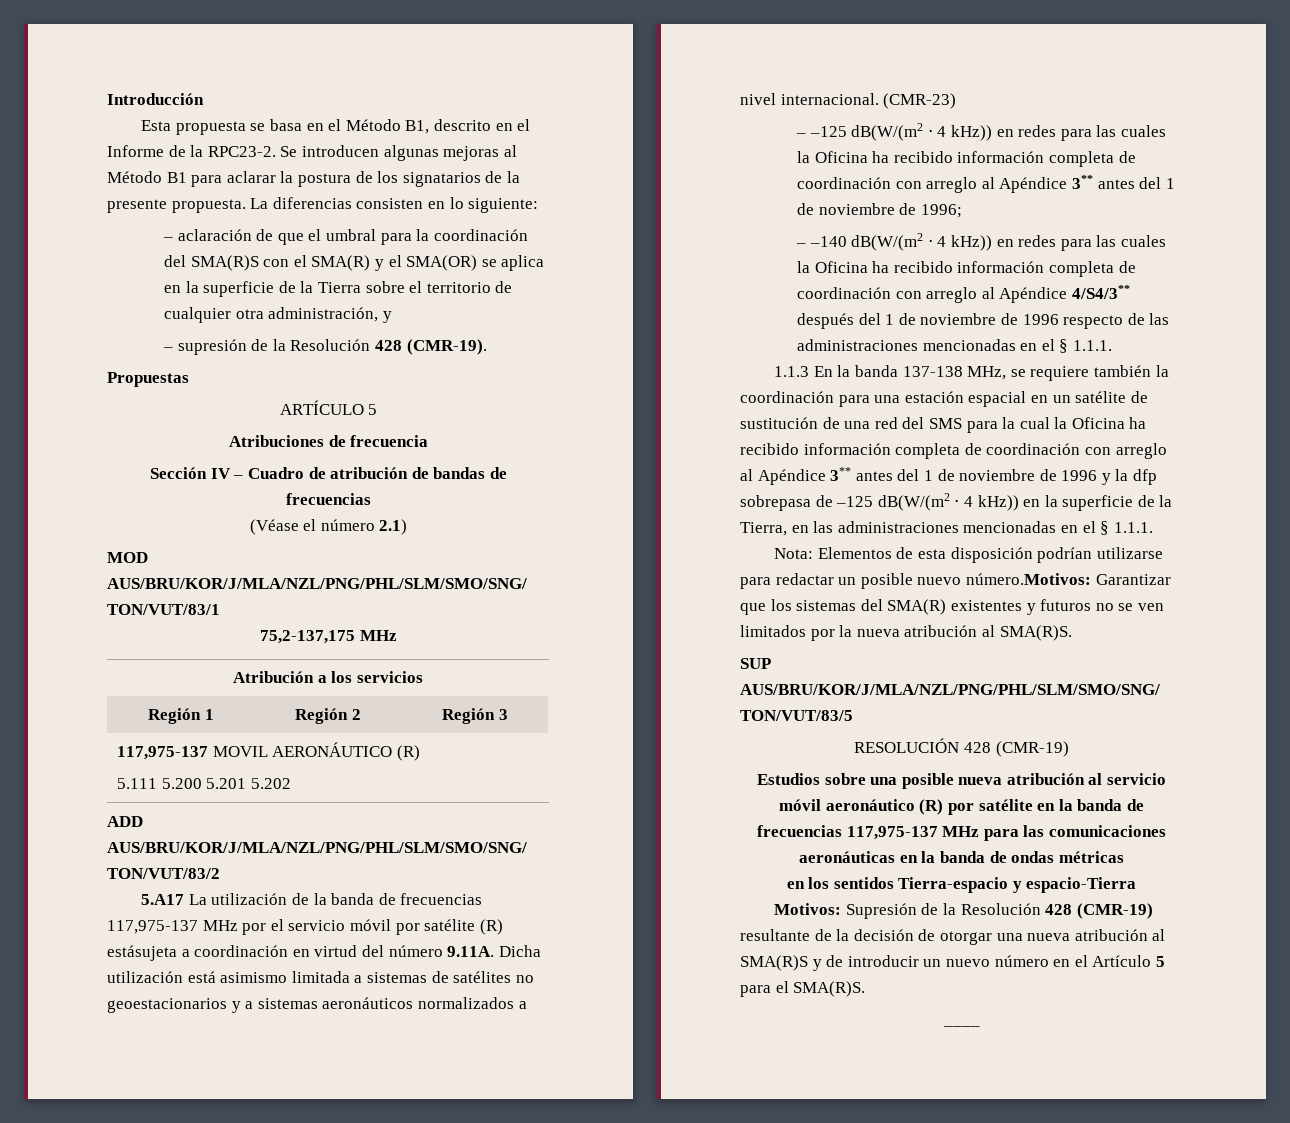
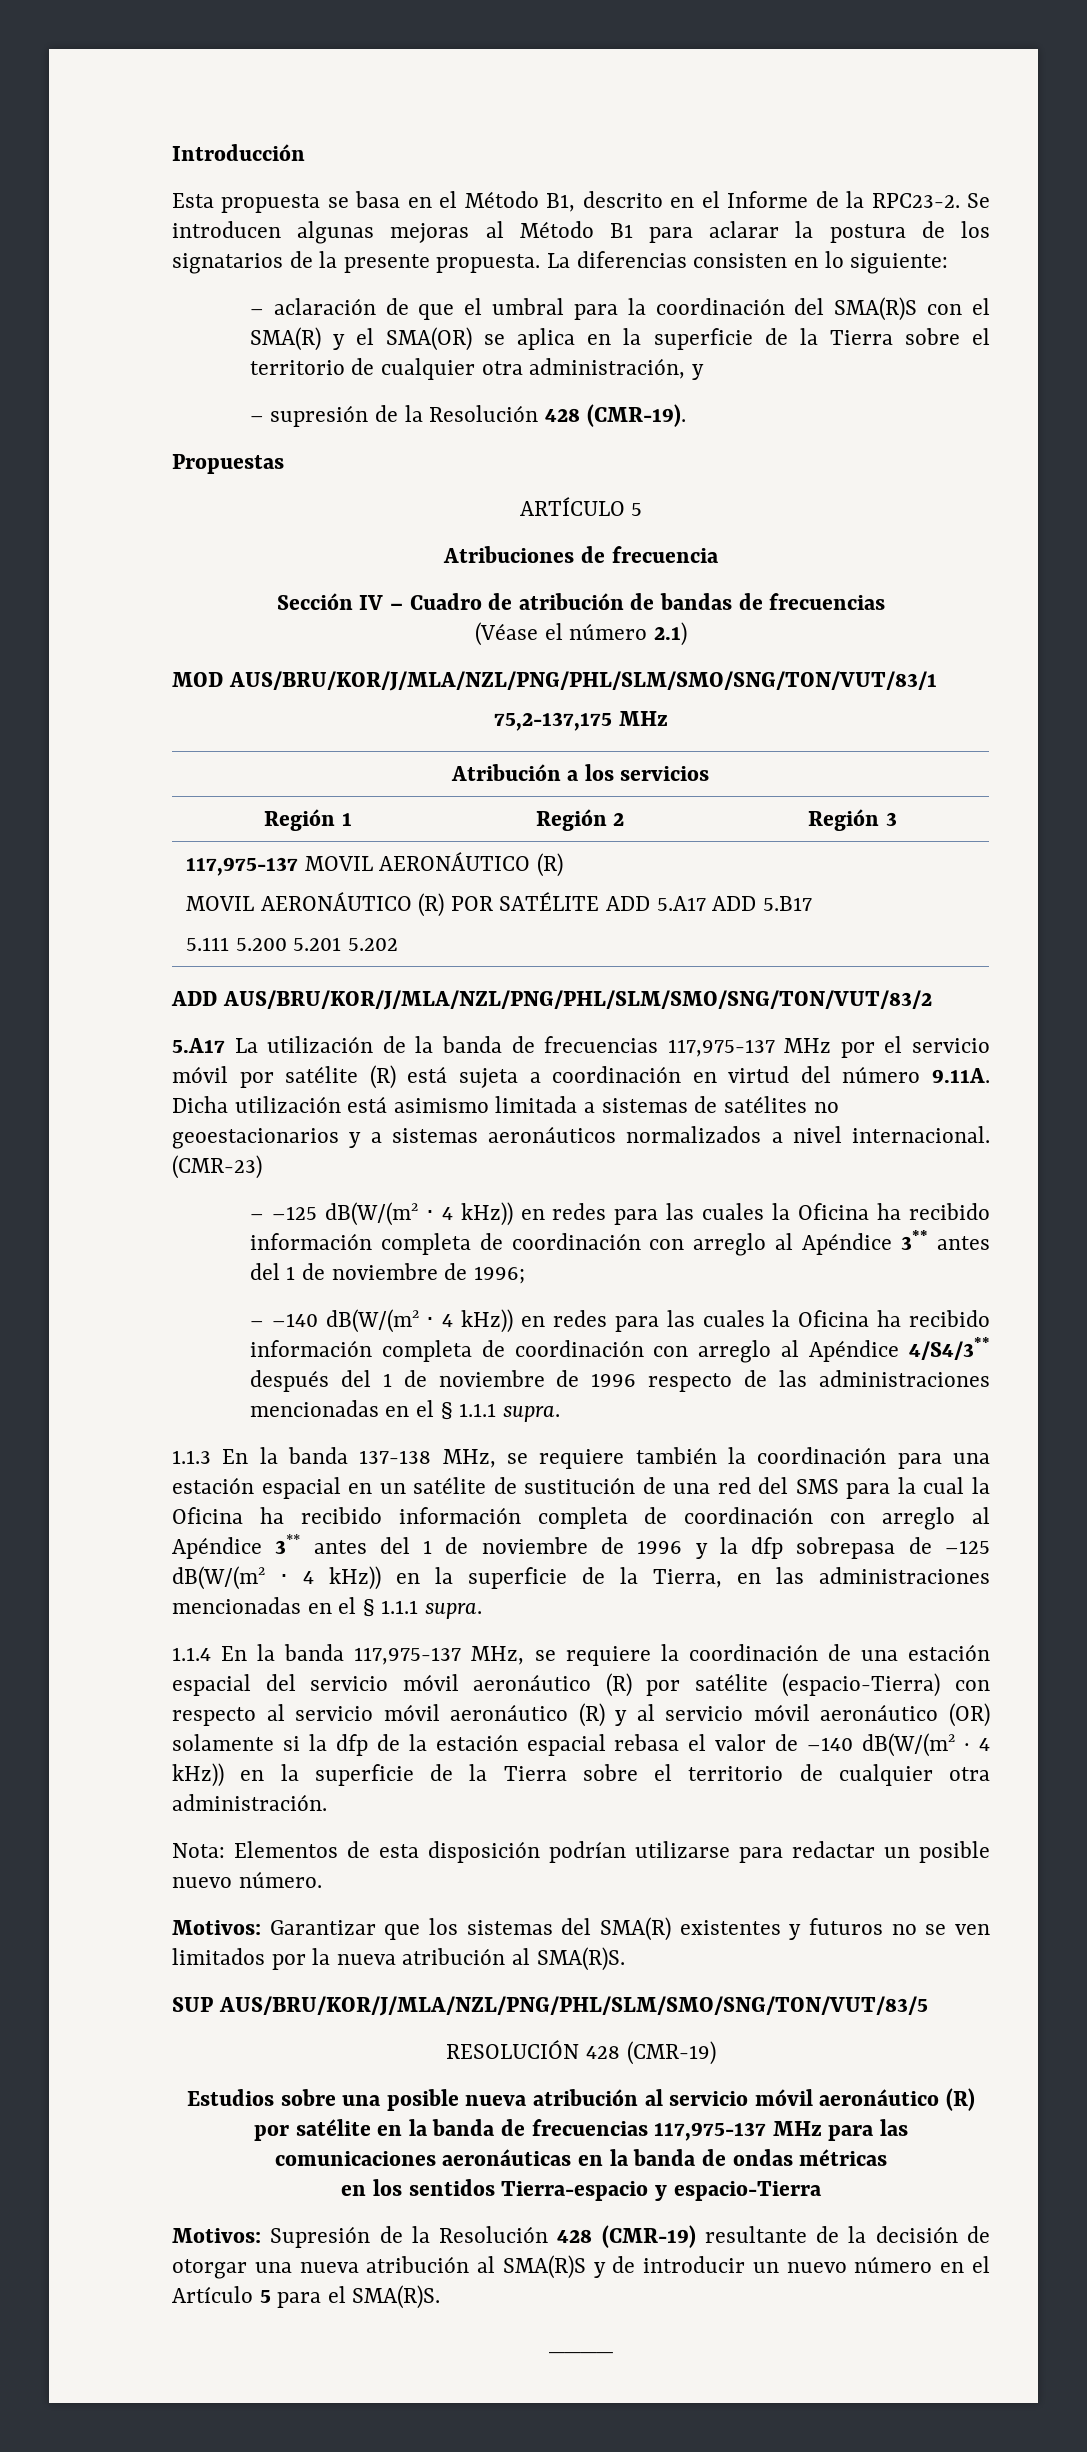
  117,975-137 MOVIL AERONÁUTICO (R)
+ MOVIL AERONÁUTICO (R) POR SATÉLITE ADD 5.A17 ADD 5.B17
- 5.A17 La utilización de la banda de frecuencias 117,975-137 MHz por el servicio móvil por satélite (R) estásujeta a coordinación en virtud del número 9.11A. Dicha utilización está asimismo limitada a sistemas de satélites no geoestacionarios y a sistemas aeronáuticos normalizados a nivel internacional.
+ 5.A17 La utilización de la banda de frecuencias 117,975-137 MHz por el servicio móvil por satélite (R) está sujeta a coordinación en virtud del número 9.11A. Dicha utilización está asimismo limitada a sistemas de satélites no geoestacionarios y a sistemas aeronáuticos normalizados a nivel internacional.
- – –140 dB(W/(m2 ⋅ 4 kHz)) en redes para las cuales la Oficina ha recibido información completa de coordinación con arreglo al Apéndice 4/S4/3** después del 1 de noviembre de 1996 respecto de las administraciones mencionadas en el § 1.1.1.
+ – –140 dB(W/(m2 ⋅ 4 kHz)) en redes para las cuales la Oficina ha recibido información completa de coordinación con arreglo al Apéndice 4/S4/3** después del 1 de noviembre de 1996 respecto de las administraciones mencionadas en el § 1.1.1 supra.
- 1.1.3 En la banda 137-138 MHz, se requiere también la coordinación para una estación espacial en un satélite de sustitución de una red del SMS para la cual la Oficina ha recibido información completa de coordinación con arreglo al Apéndice 3** antes del 1 de noviembre de 1996 y la dfp sobrepasa de –125 dB(W/(m2 ⋅ 4 kHz)) en la superficie de la Tierra, en las administraciones mencionadas en el § 1.1.1.
+ 1.1.3 En la banda 137-138 MHz, se requiere también la coordinación para una estación espacial en un satélite de sustitución de una red del SMS para la cual la Oficina ha recibido información completa de coordinación con arreglo al Apéndice 3** antes del 1 de noviembre de 1996 y la dfp sobrepasa de –125 dB(W/(m2 ⋅ 4 kHz)) en la superficie de la Tierra, en las administraciones mencionadas en el § 1.1.1 supra.
+ 1.1.4 En la banda 117,975-137 MHz, se requiere la coordinación de una estación espacial del servicio móvil aeronáutico (R) por satélite (espacio-Tierra) con respecto al servicio móvil aeronáutico (R) y al servicio móvil aeronáutico (OR) solamente si la dfp de la estación espacial rebasa el valor de –140 dB(W/(m2 · 4 kHz)) en la superficie de la Tierra sobre el territorio de cualquier otra administración.
- Nota: Elementos de esta disposición podrían utilizarse para redactar un posible nuevo número.Motivos: Garantizar que los sistemas del SMA(R) existentes y futuros no se ven limitados por la nueva atribución al SMA(R)S.
+ Nota: Elementos de esta disposición podrían utilizarse para redactar un posible nuevo número.
+ Motivos: Garantizar que los sistemas del SMA(R) existentes y futuros no se ven limitados por la nueva atribución al SMA(R)S.

